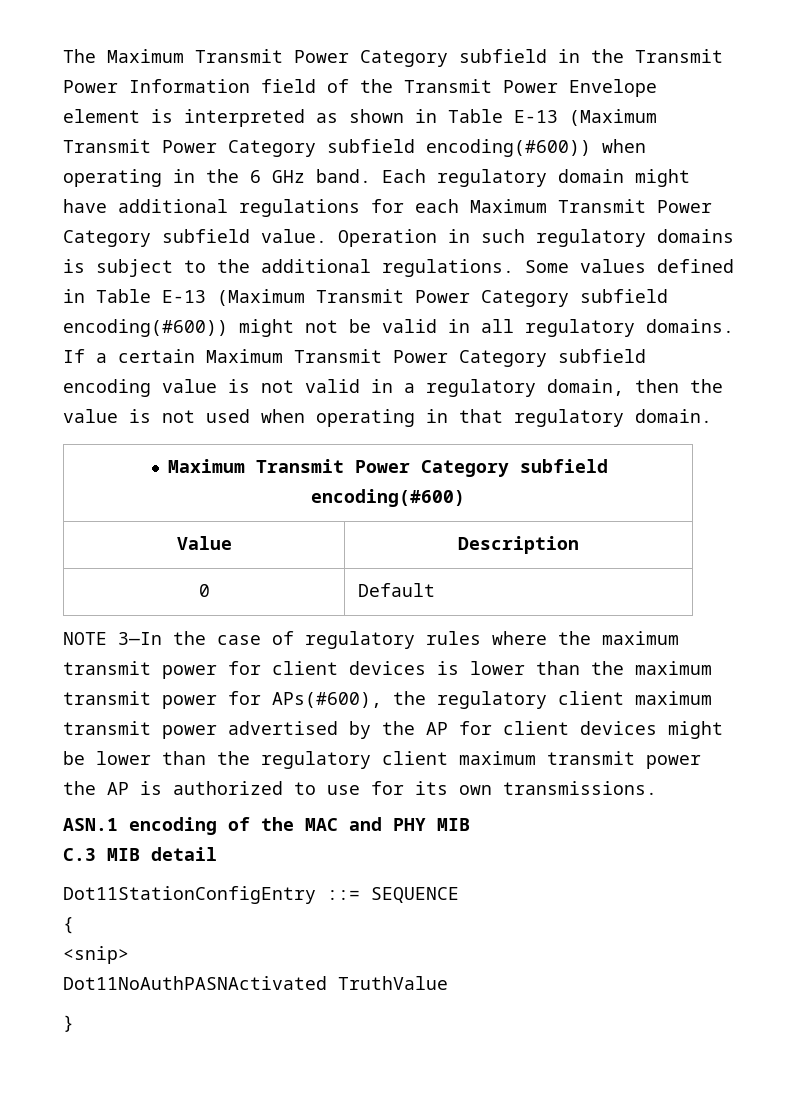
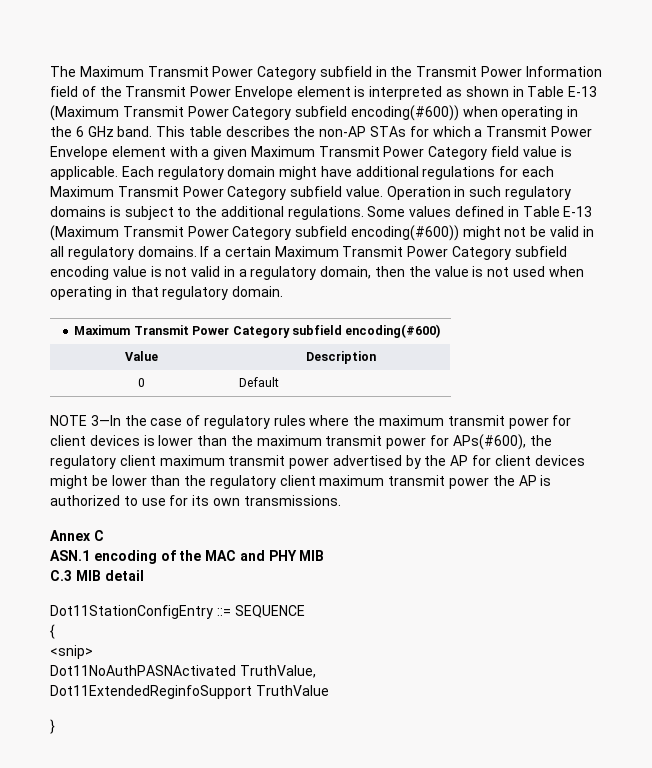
+ This table describes the non-AP STAs for which a Transmit Power Envelope element with a given Maximum Transmit Power Category field value is applicable.
+ Annex C
- Dot11NoAuthPASNActivated TruthValue
+ Dot11NoAuthPASNActivated TruthValue,
+ Dot11ExtendedReginfoSupport TruthValue

